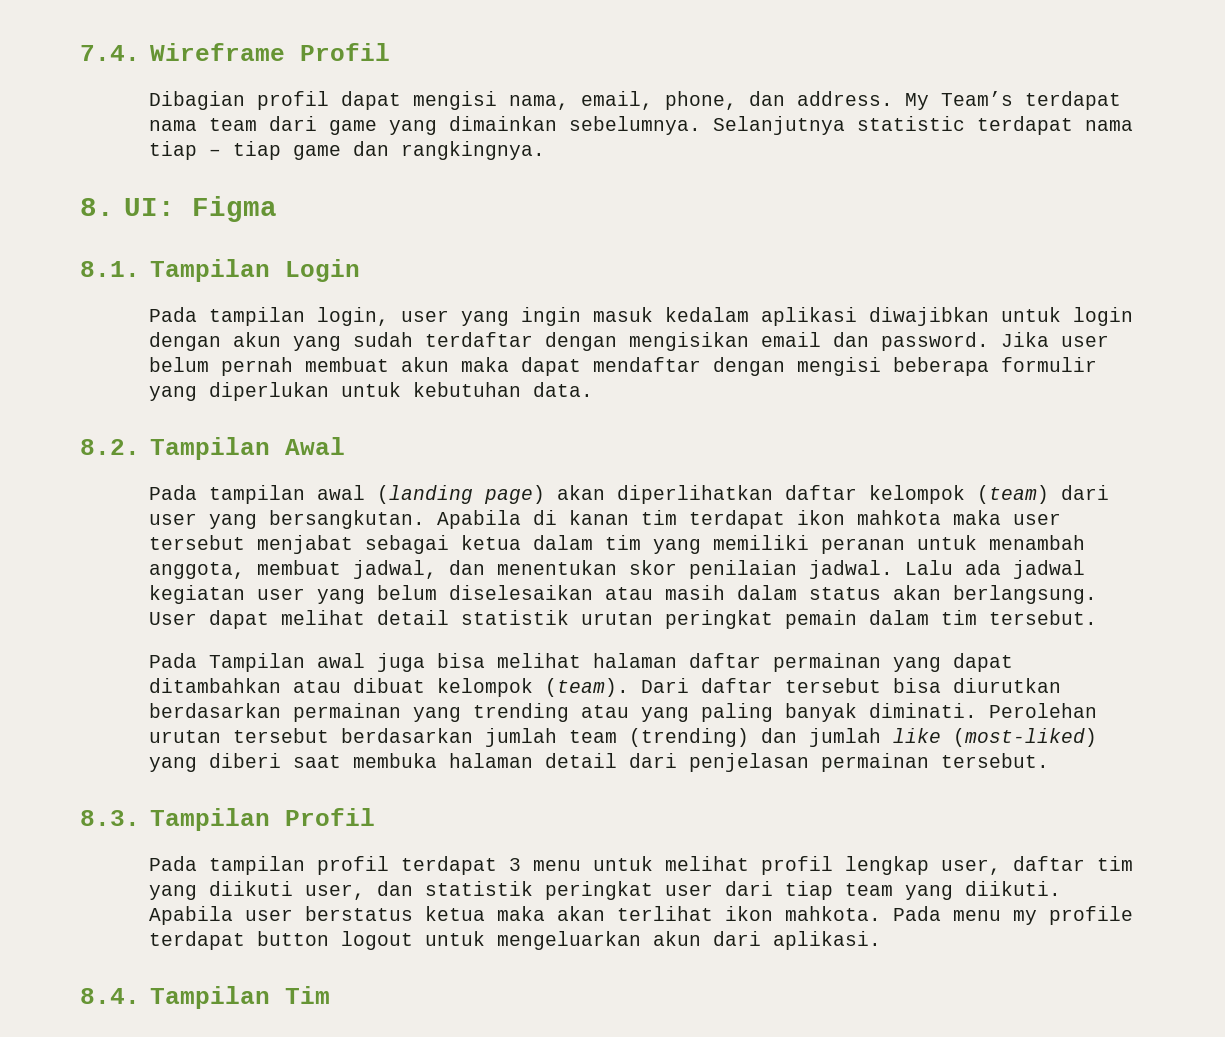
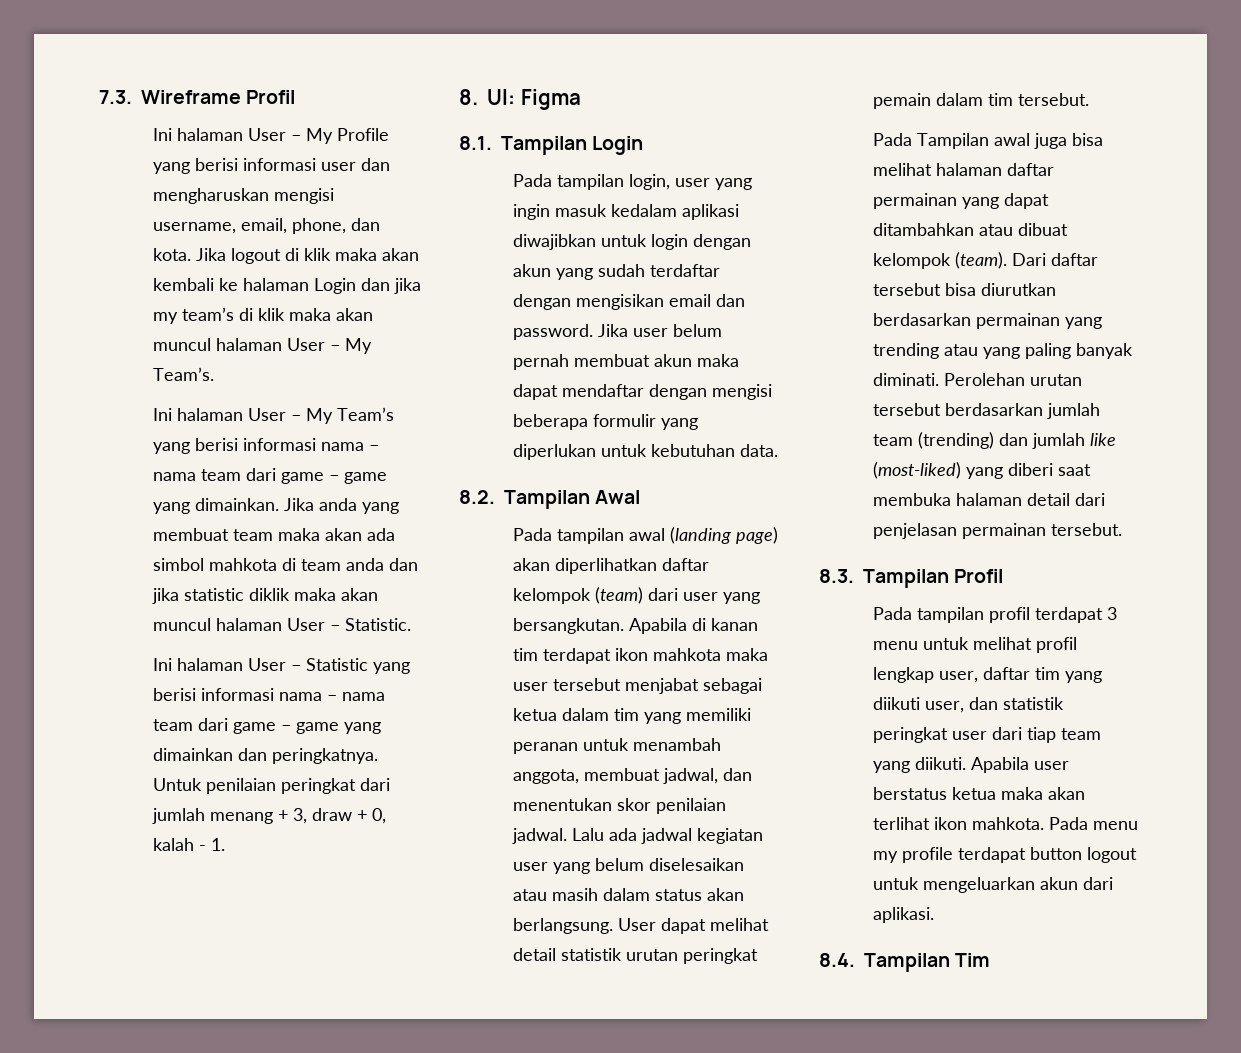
- 7.4. Wireframe Profil
+ 7.3. Wireframe Profil
- Dibagian profil dapat mengisi nama, email, phone, dan address. My Team’s terdapat nama team dari game yang dimainkan sebelumnya. Selanjutnya statistic terdapat nama tiap – tiap game dan rangkingnya.
+ Ini halaman User – My Profile yang berisi informasi user dan mengharuskan mengisi username, email, phone, dan kota. Jika logout di klik maka akan kembali ke halaman Login dan jika my team’s di klik maka akan muncul halaman User – My Team’s.
+ Ini halaman User – My Team’s yang berisi informasi nama – nama team dari game – game yang dimainkan. Jika anda yang membuat team maka akan ada simbol mahkota di team anda dan jika statistic diklik maka akan muncul halaman User – Statistic.
+ Ini halaman User – Statistic yang berisi informasi nama – nama team dari game – game yang dimainkan dan peringkatnya. Untuk penilaian peringkat dari jumlah menang + 3, draw + 0, kalah - 1.

